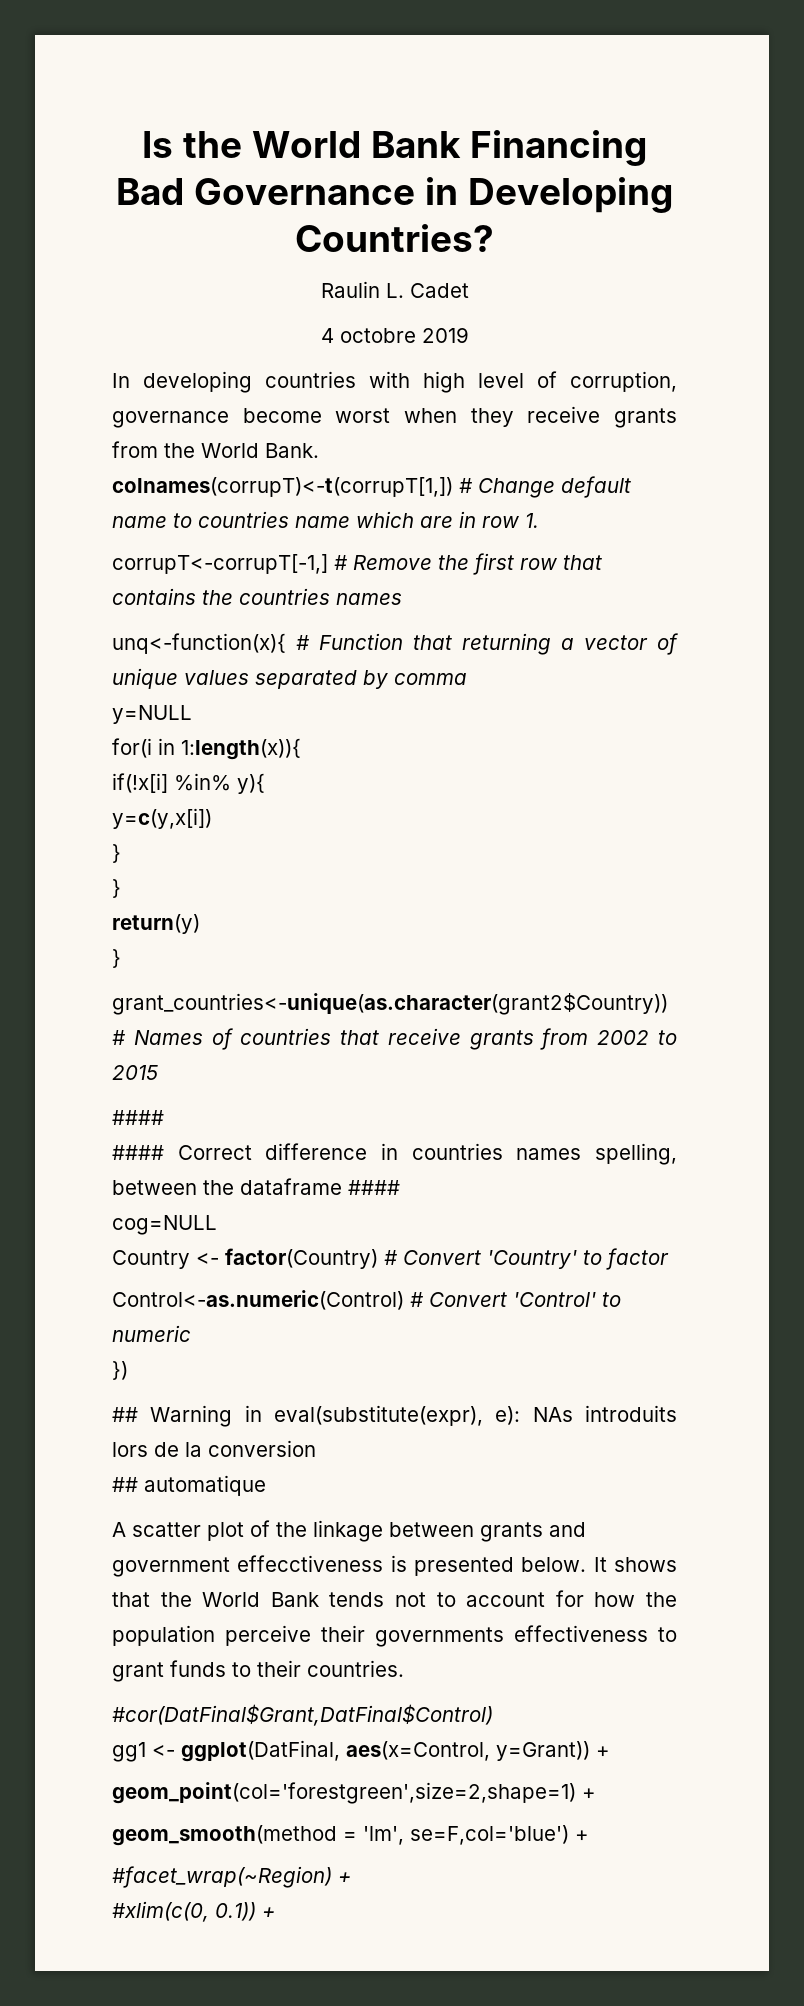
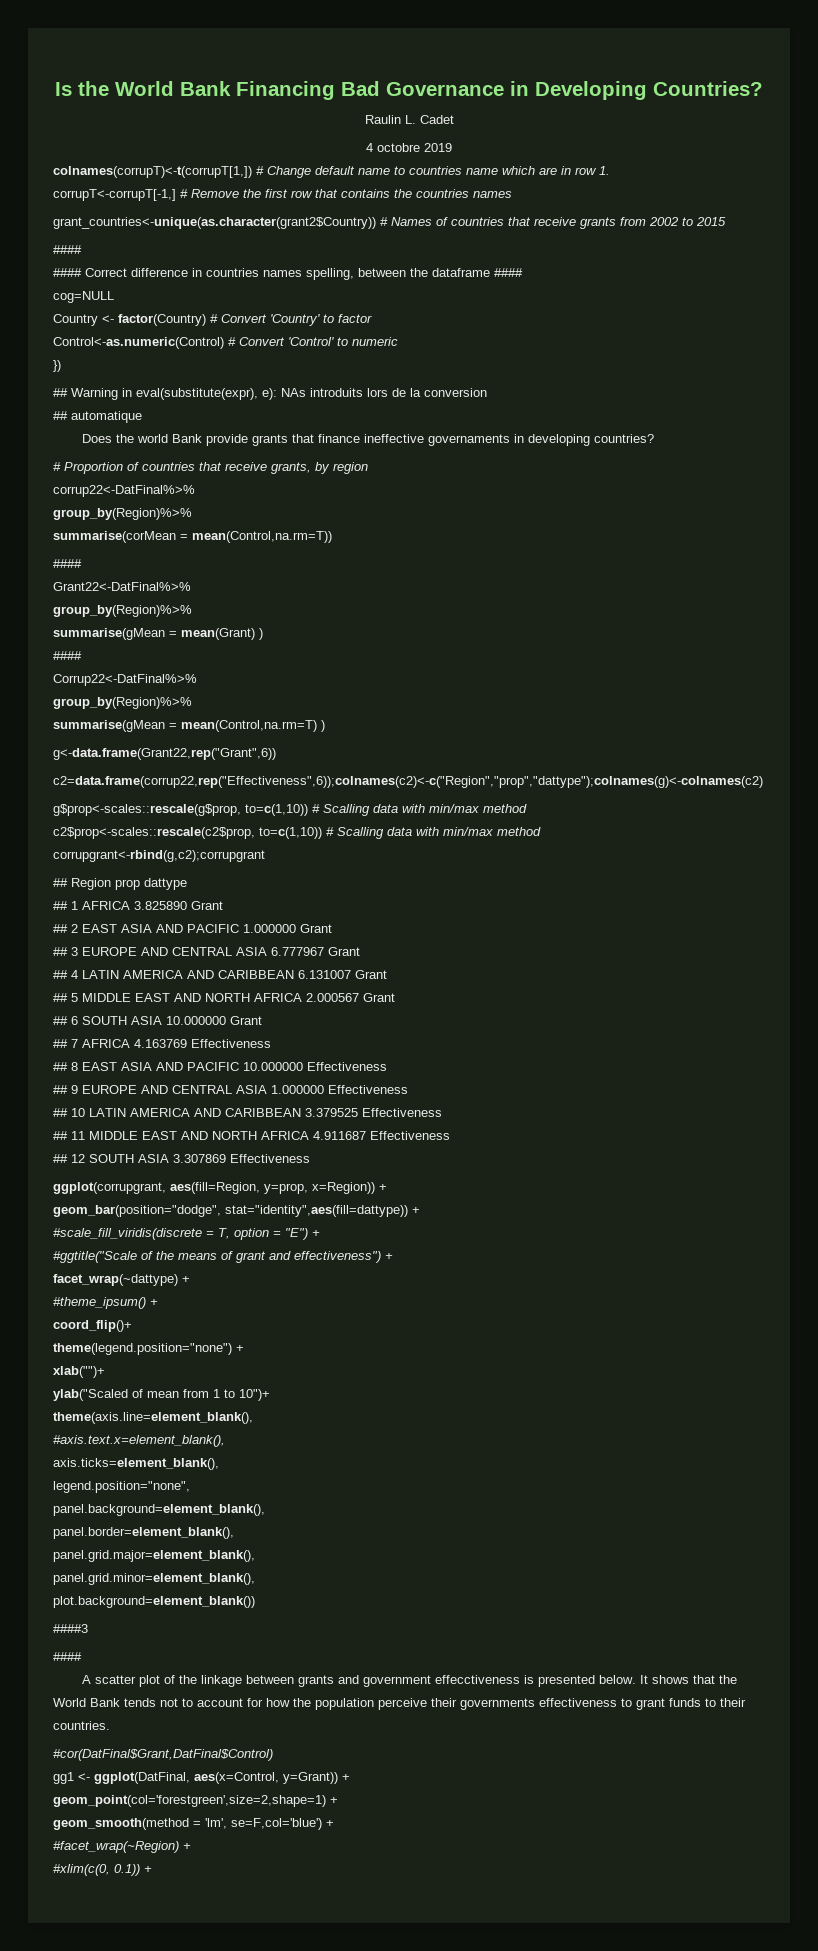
- In developing countries with high level of corruption, governance become worst when they receive grants from the World Bank.
- unq<-function(x){ # Function that returning a vector of unique values separated by comma
- y=NULL
- for(i in 1:length(x)){
- if(!x[i] %in% y){
- y=c(y,x[i])
- }
- }
- return(y)
- }
+ Does the world Bank provide grants that finance ineffective governaments in developing countries?
+ # Proportion of countries that receive grants, by region
+ corrup22<-DatFinal%>%
+ group_by(Region)%>%
+ summarise(corMean = mean(Control,na.rm=T))
+ ####
+ Grant22<-DatFinal%>%
+ group_by(Region)%>%
+ summarise(gMean = mean(Grant) )
+ ####
+ Corrup22<-DatFinal%>%
+ group_by(Region)%>%
+ summarise(gMean = mean(Control,na.rm=T) )
+ g<-data.frame(Grant22,rep("Grant",6))
+ c2=data.frame(corrup22,rep("Effectiveness",6));colnames(c2)<-c("Region","prop","dattype");colnames(g)<-colnames(c2)
+ g$prop<-scales::rescale(g$prop, to=c(1,10)) # Scalling data with min/max method
+ c2$prop<-scales::rescale(c2$prop, to=c(1,10)) # Scalling data with min/max method
+ corrupgrant<-rbind(g,c2);corrupgrant
+ ## Region prop dattype
+ ## 1 AFRICA 3.825890 Grant
+ ## 2 EAST ASIA AND PACIFIC 1.000000 Grant
+ ## 3 EUROPE AND CENTRAL ASIA 6.777967 Grant
+ ## 4 LATIN AMERICA AND CARIBBEAN 6.131007 Grant
+ ## 5 MIDDLE EAST AND NORTH AFRICA 2.000567 Grant
+ ## 6 SOUTH ASIA 10.000000 Grant
+ ## 7 AFRICA 4.163769 Effectiveness
+ ## 8 EAST ASIA AND PACIFIC 10.000000 Effectiveness
+ ## 9 EUROPE AND CENTRAL ASIA 1.000000 Effectiveness
+ ## 10 LATIN AMERICA AND CARIBBEAN 3.379525 Effectiveness
+ ## 11 MIDDLE EAST AND NORTH AFRICA 4.911687 Effectiveness
+ ## 12 SOUTH ASIA 3.307869 Effectiveness
+ ggplot(corrupgrant, aes(fill=Region, y=prop, x=Region)) +
+ geom_bar(position="dodge", stat="identity",aes(fill=dattype)) +
+ #scale_fill_viridis(discrete = T, option = "E") +
+ #ggtitle("Scale of the means of grant and effectiveness") +
+ facet_wrap(~dattype) +
+ #theme_ipsum() +
+ coord_flip()+
+ theme(legend.position="none") +
+ xlab("")+
+ ylab("Scaled of mean from 1 to 10")+
+ theme(axis.line=element_blank(),
+ #axis.text.x=element_blank(),
+ axis.ticks=element_blank(),
+ legend.position="none",
+ panel.background=element_blank(),
+ panel.border=element_blank(),
+ panel.grid.major=element_blank(),
+ panel.grid.minor=element_blank(),
+ plot.background=element_blank())
+ ####3
+ ####

